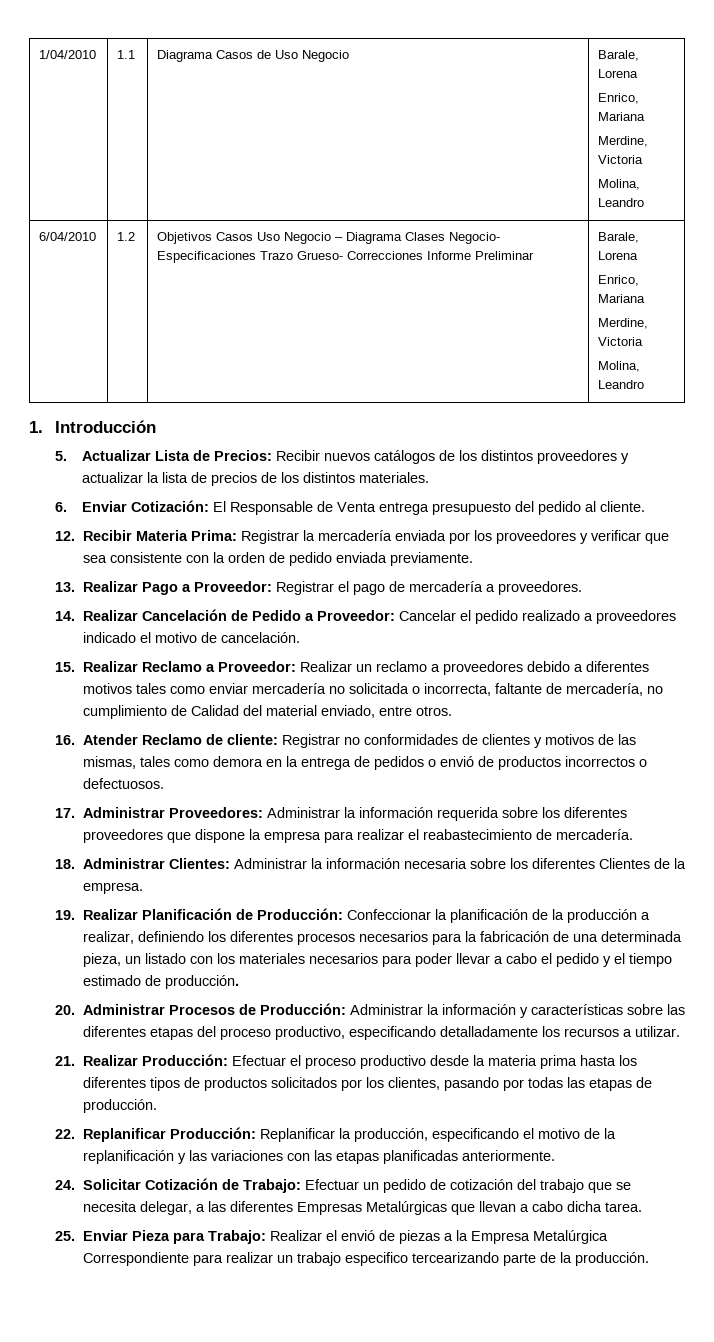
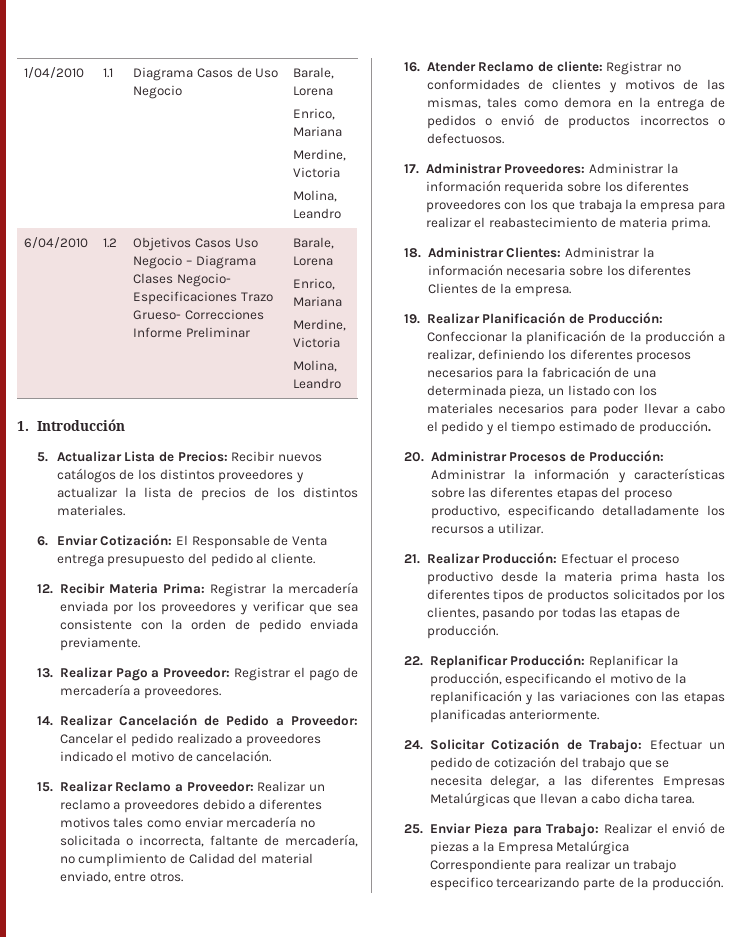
- 17. Administrar Proveedores: Administrar la información requerida sobre los diferentes proveedores que dispone la empresa para realizar el reabastecimiento de mercadería.
+ 17. Administrar Proveedores: Administrar la información requerida sobre los diferentes proveedores con los que trabaja la empresa para realizar el reabastecimiento de materia prima.

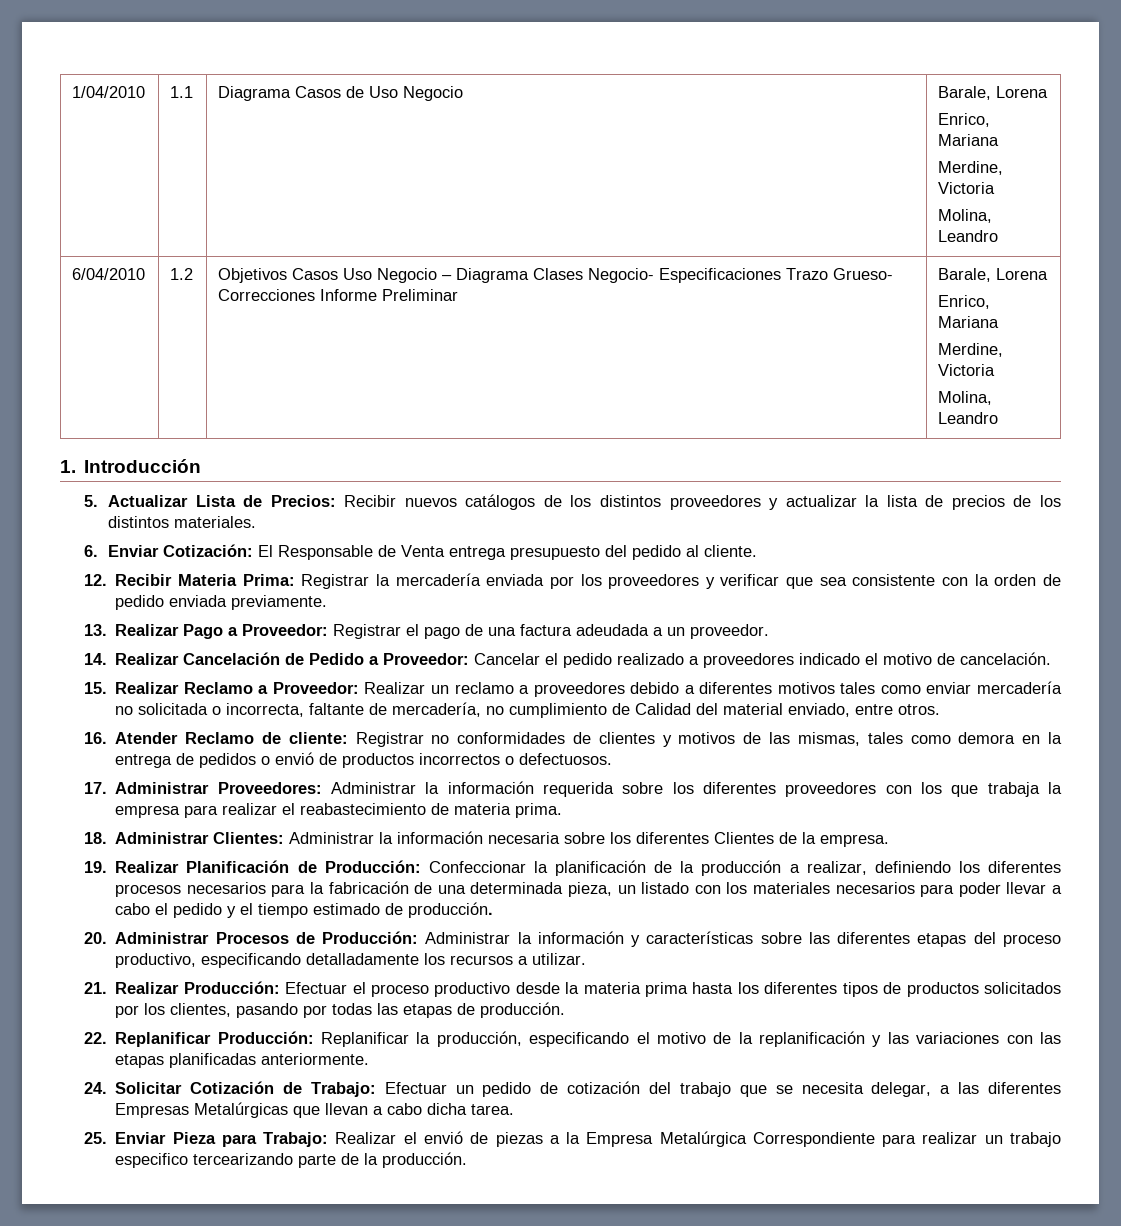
- 13. Realizar Pago a Proveedor: Registrar el pago de mercadería a proveedores.
+ 13. Realizar Pago a Proveedor: Registrar el pago de una factura adeudada a un proveedor.

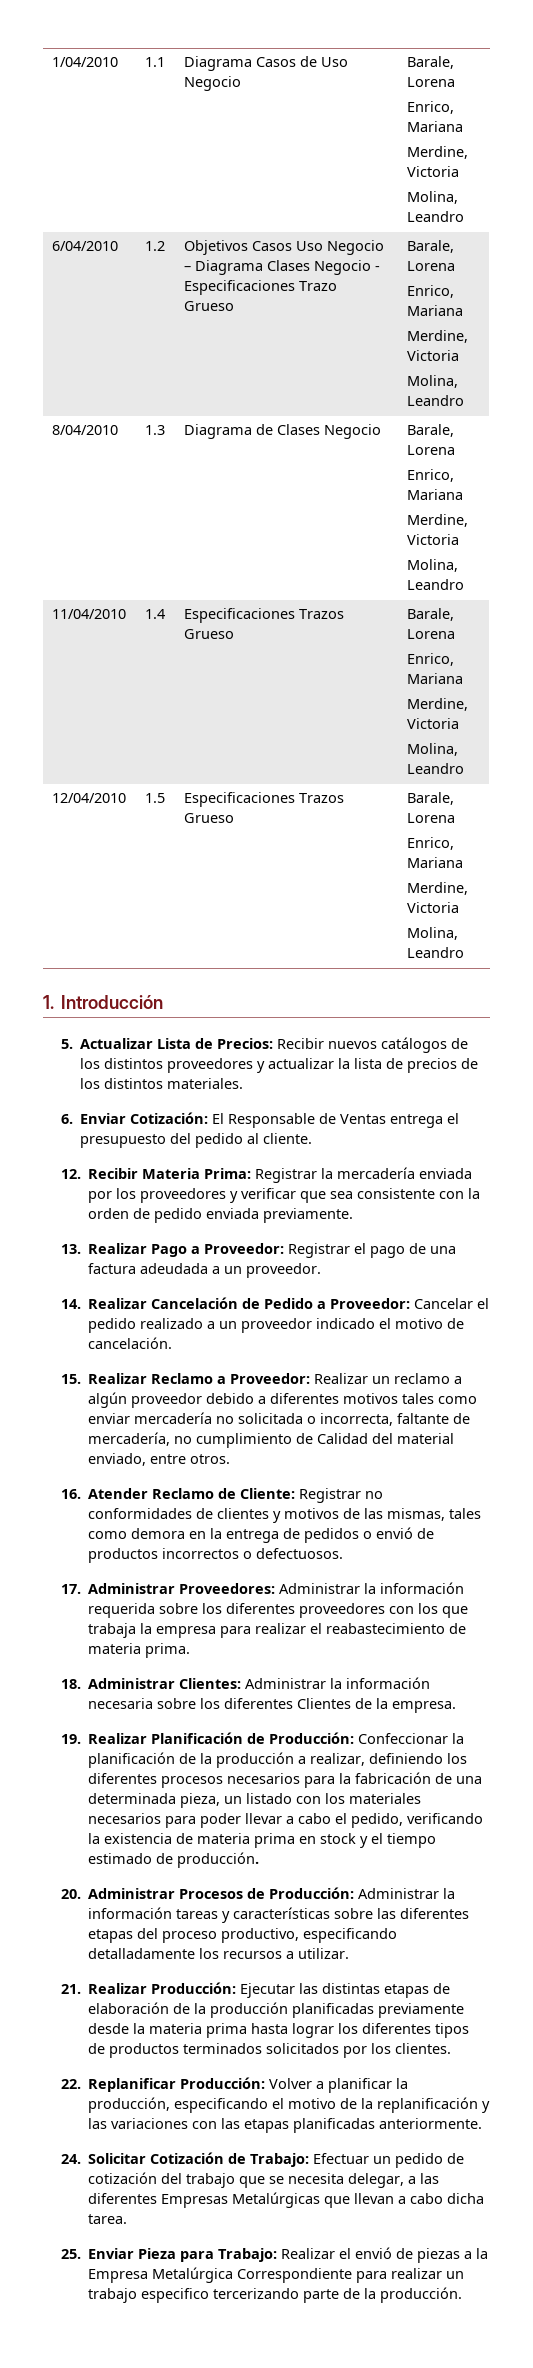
- 6/04/2010 | 1.2 | Objetivos Casos Uso Negocio – Diagrama Clases Negocio- Especificaciones Trazo Grueso- Correcciones Informe Preliminar | Barale, Lorena
+ 6/04/2010 | 1.2 | Objetivos Casos Uso Negocio – Diagrama Clases Negocio - Especificaciones Trazo Grueso | Barale, Lorena
+ Enrico, Mariana
+ Merdine, Victoria
+ Molina, Leandro
+ 8/04/2010 | 1.3 | Diagrama de Clases Negocio | Barale, Lorena
+ Enrico, Mariana
+ Merdine, Victoria
+ Molina, Leandro
+ 11/04/2010 | 1.4 | Especificaciones Trazos Grueso | Barale, Lorena
+ Enrico, Mariana
+ Merdine, Victoria
+ Molina, Leandro
+ 12/04/2010 | 1.5 | Especificaciones Trazos Grueso | Barale, Lorena
- 6. Enviar Cotización: El Responsable de Venta entrega presupuesto del pedido al cliente.
+ 6. Enviar Cotización: El Responsable de Ventas entrega el presupuesto del pedido al cliente.
- 14. Realizar Cancelación de Pedido a Proveedor: Cancelar el pedido realizado a proveedores indicado el motivo de cancelación.
+ 14. Realizar Cancelación de Pedido a Proveedor: Cancelar el pedido realizado a un proveedor indicado el motivo de cancelación.
- 15. Realizar Reclamo a Proveedor: Realizar un reclamo a proveedores debido a diferentes motivos tales como enviar mercadería no solicitada o incorrecta, faltante de mercadería, no cumplimiento de Calidad del material enviado, entre otros.
+ 15. Realizar Reclamo a Proveedor: Realizar un reclamo a algún proveedor debido a diferentes motivos tales como enviar mercadería no solicitada o incorrecta, faltante de mercadería, no cumplimiento de Calidad del material enviado, entre otros.
- 16. Atender Reclamo de cliente: Registrar no conformidades de clientes y motivos de las mismas, tales como demora en la entrega de pedidos o envió de productos incorrectos o defectuosos.
+ 16. Atender Reclamo de Cliente: Registrar no conformidades de clientes y motivos de las mismas, tales como demora en la entrega de pedidos o envió de productos incorrectos o defectuosos.
- 19. Realizar Planificación de Producción: Confeccionar la planificación de la producción a realizar, definiendo los diferentes procesos necesarios para la fabricación de una determinada pieza, un listado con los materiales necesarios para poder llevar a cabo el pedido y el tiempo estimado de producción.
+ 19. Realizar Planificación de Producción: Confeccionar la planificación de la producción a realizar, definiendo los diferentes procesos necesarios para la fabricación de una determinada pieza, un listado con los materiales necesarios para poder llevar a cabo el pedido, verificando la existencia de materia prima en stock y el tiempo estimado de producción.
- 20. Administrar Procesos de Producción: Administrar la información y características sobre las diferentes etapas del proceso productivo, especificando detalladamente los recursos a utilizar.
+ 20. Administrar Procesos de Producción: Administrar la información tareas y características sobre las diferentes etapas del proceso productivo, especificando detalladamente los recursos a utilizar.
- 21. Realizar Producción: Efectuar el proceso productivo desde la materia prima hasta los diferentes tipos de productos solicitados por los clientes, pasando por todas las etapas de producción.
+ 21. Realizar Producción: Ejecutar las distintas etapas de elaboración de la producción planificadas previamente desde la materia prima hasta lograr los diferentes tipos de productos terminados solicitados por los clientes.
- 22. Replanificar Producción: Replanificar la producción, especificando el motivo de la replanificación y las variaciones con las etapas planificadas anteriormente.
+ 22. Replanificar Producción: Volver a planificar la producción, especificando el motivo de la replanificación y las variaciones con las etapas planificadas anteriormente.
- 25. Enviar Pieza para Trabajo: Realizar el envió de piezas a la Empresa Metalúrgica Correspondiente para realizar un trabajo especifico tercearizando parte de la producción.
+ 25. Enviar Pieza para Trabajo: Realizar el envió de piezas a la Empresa Metalúrgica Correspondiente para realizar un trabajo especifico tercerizando parte de la producción.

